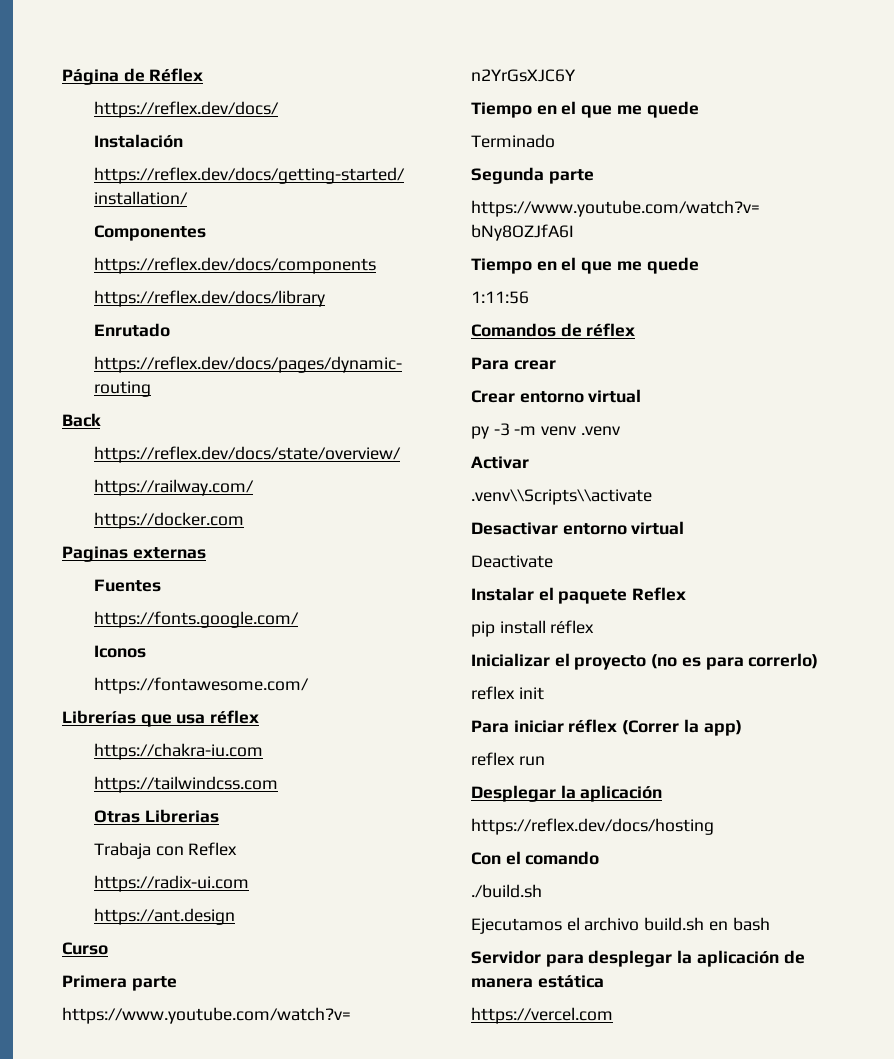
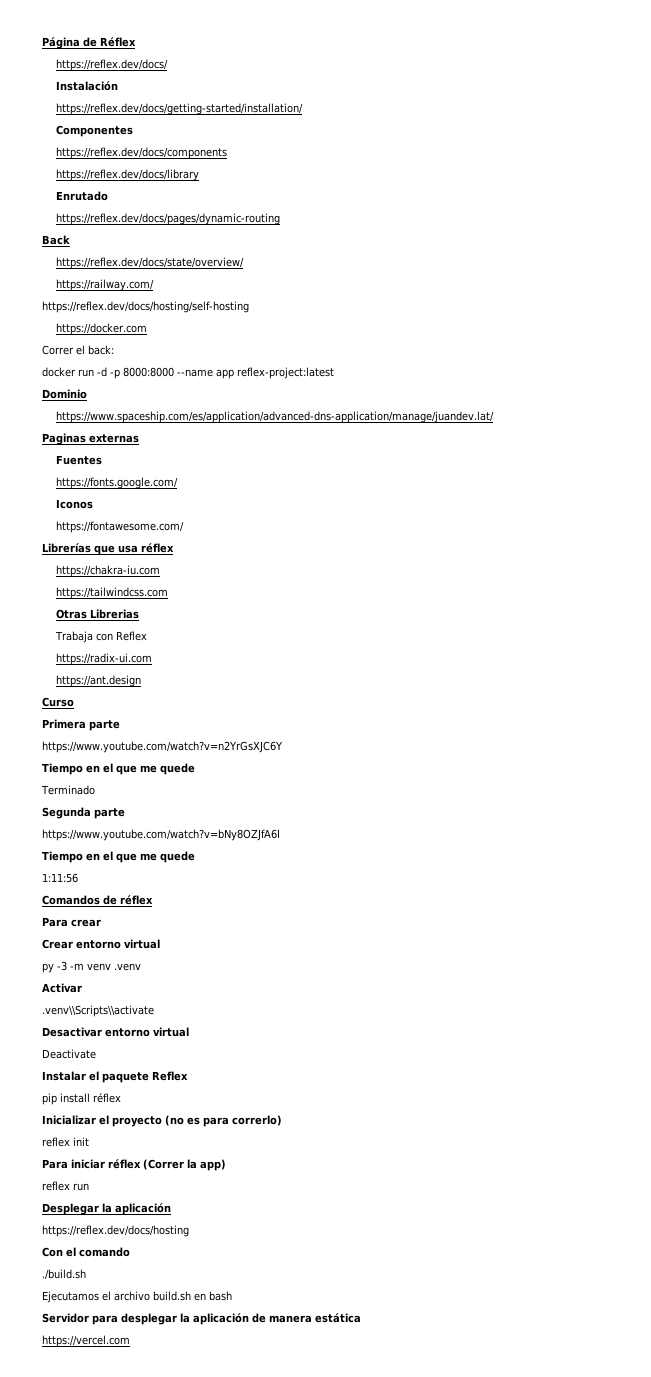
+ https://reflex.dev/docs/hosting/self-hosting
+ Correr el back:
+ docker run -d -p 8000:8000 --name app reflex-project:latest
+ Dominio
+ https://www.spaceship.com/es/application/advanced-dns-application/manage/juandev.lat/

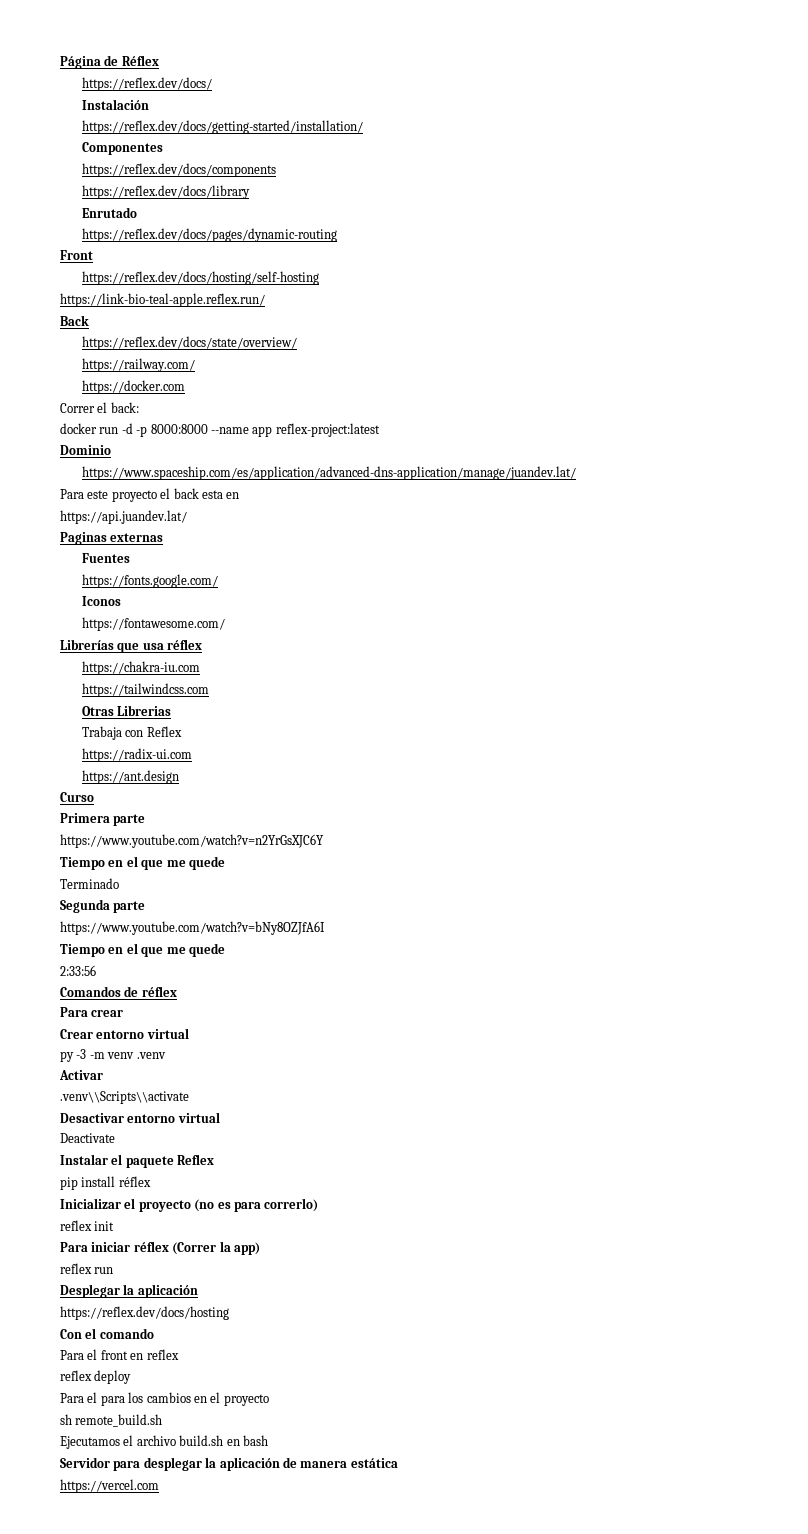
+ Front
+ https://reflex.dev/docs/hosting/self-hosting
+ https://link-bio-teal-apple.reflex.run/
- https://reflex.dev/docs/hosting/self-hosting
+ Para este proyecto el back esta en
+ https://api.juandev.lat/
- 1:11:56
+ 2:33:56
- ./build.sh
+ Para el front en reflex
+ reflex deploy
+ Para el para los cambios en el proyecto
+ sh remote_build.sh

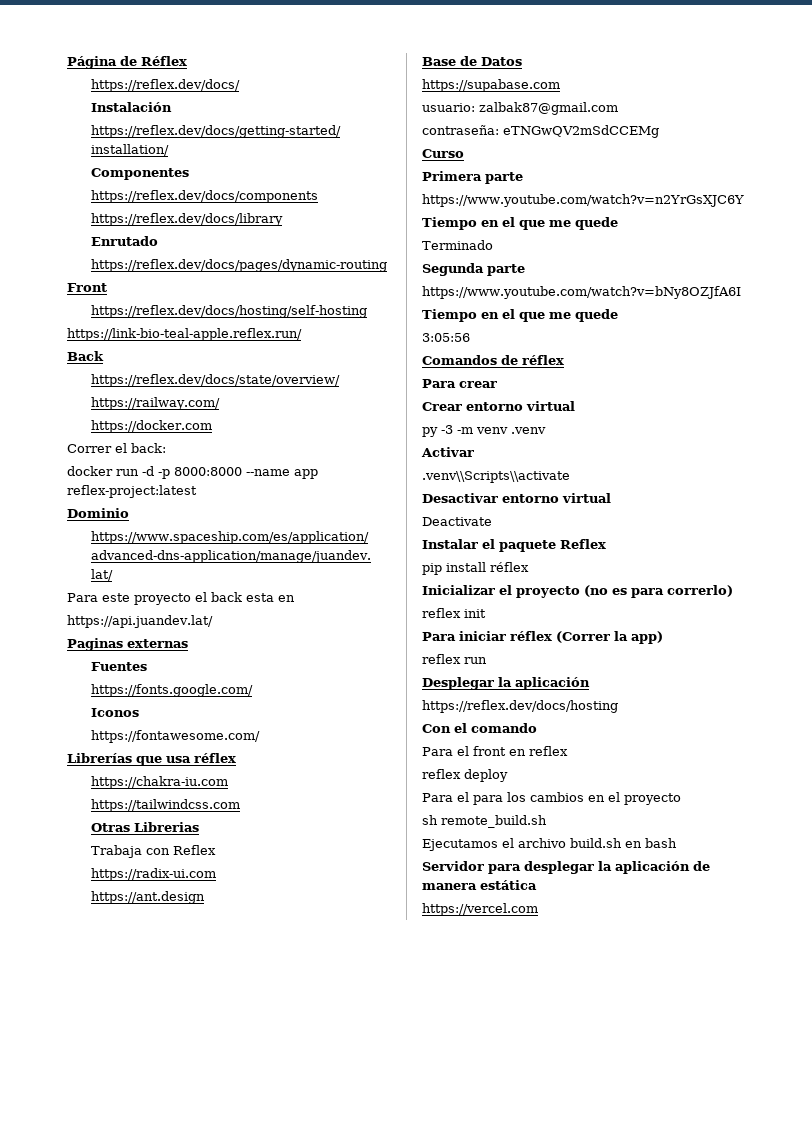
+ Base de Datos
+ https://supabase.com
+ usuario: zalbak87@gmail.com
+ contraseña: eTNGwQV2mSdCCEMg
- 2:33:56
+ 3:05:56

